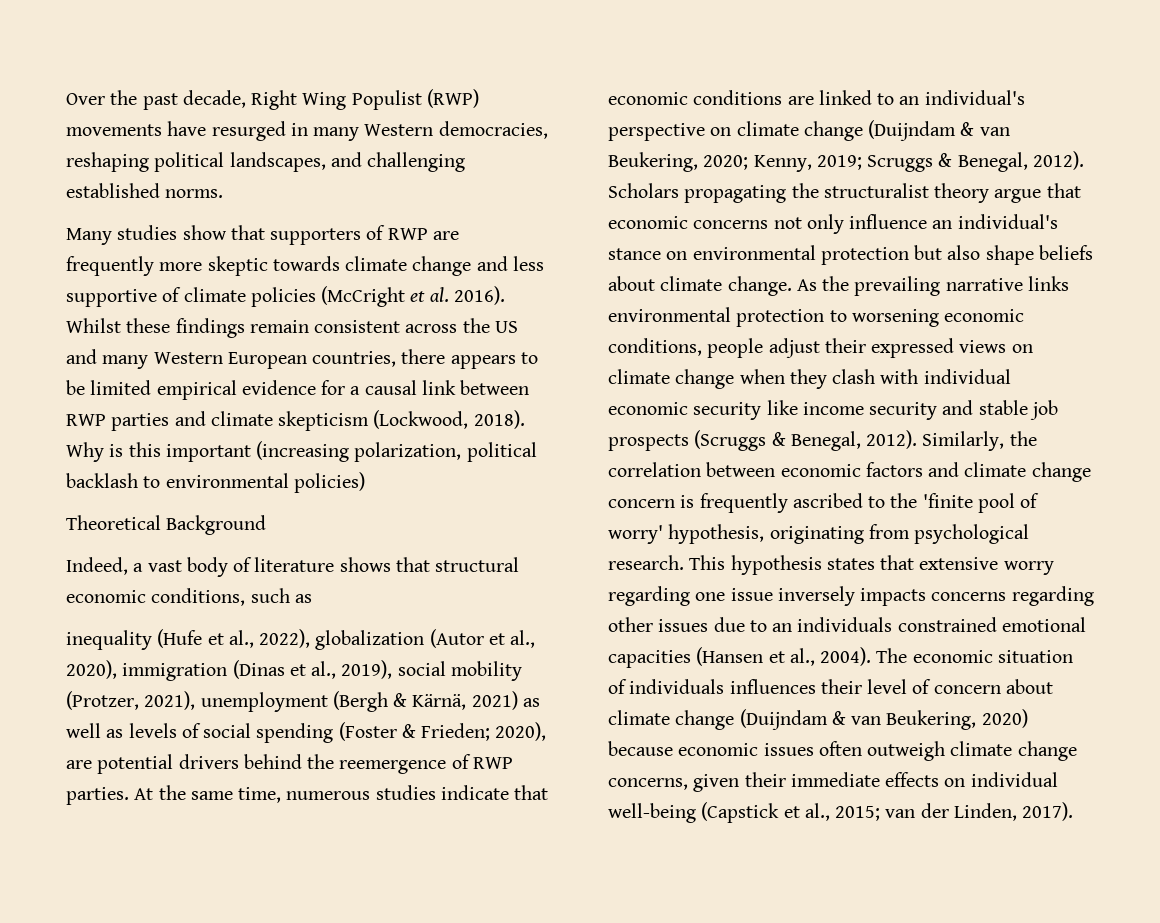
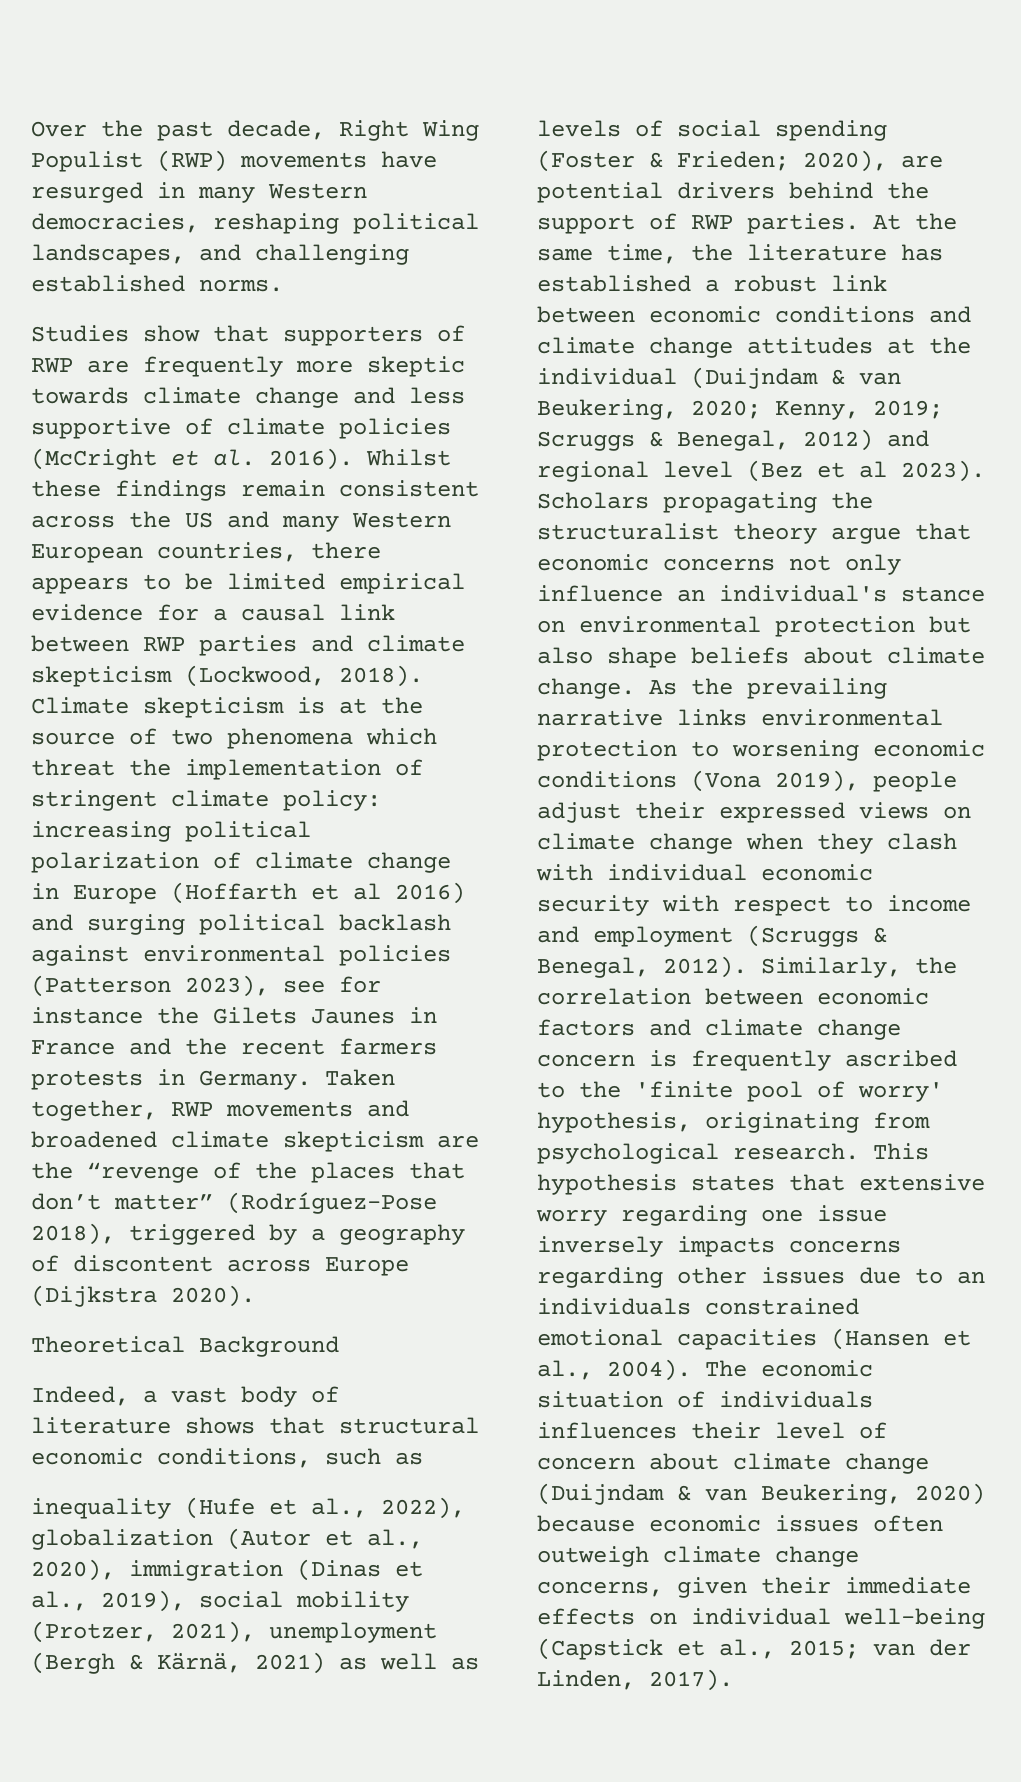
- Many studies show that supporters of RWP are frequently more skeptic towards climate change and less supportive of climate policies (McCright et al. 2016).
+ Studies show that supporters of RWP are frequently more skeptic towards climate change and less supportive of climate policies (McCright et al. 2016).
- Why is this important (increasing polarization, political backlash to environmental policies)
+ Climate skepticism is at the source of two phenomena which threat the implementation of stringent climate policy: increasing political polarization of climate change in Europe (Hoffarth et al 2016) and surging political backlash against environmental policies (Patterson 2023), see for instance the Gilets Jaunes in France and the recent farmers protests in Germany. Taken together, RWP movements and broadened climate skepticism are the “revenge of the places that don’t matter” (Rodríguez-Pose 2018), triggered by a geography of discontent across Europe (Dijkstra 2020).
- inequality (Hufe et al., 2022), globalization (Autor et al., 2020), immigration (Dinas et al., 2019), social mobility (Protzer, 2021), unemployment (Bergh & Kärnä, 2021) as well as levels of social spending (Foster & Frieden; 2020), are potential drivers behind the reemergence of RWP parties.
+ inequality (Hufe et al., 2022), globalization (Autor et al., 2020), immigration (Dinas et al., 2019), social mobility (Protzer, 2021), unemployment (Bergh & Kärnä, 2021) as well as levels of social spending (Foster & Frieden; 2020), are potential drivers behind the support of RWP parties.
- At the same time, numerous studies indicate that economic conditions are linked to an individual's perspective on climate change (Duijndam & van Beukering, 2020; Kenny, 2019; Scruggs & Benegal, 2012).
+ At the same time, the literature has established a robust link between economic conditions and climate change attitudes at the individual (Duijndam & van Beukering, 2020; Kenny, 2019; Scruggs & Benegal, 2012) and regional level (Bez et al 2023).
- As the prevailing narrative links environmental protection to worsening economic conditions, people adjust their expressed views on climate change when they clash with individual economic security like income security and stable job prospects (Scruggs & Benegal, 2012).
+ As the prevailing narrative links environmental protection to worsening economic conditions (Vona 2019), people adjust their expressed views on climate change when they clash with individual economic security with respect to income and employment (Scruggs & Benegal, 2012).

